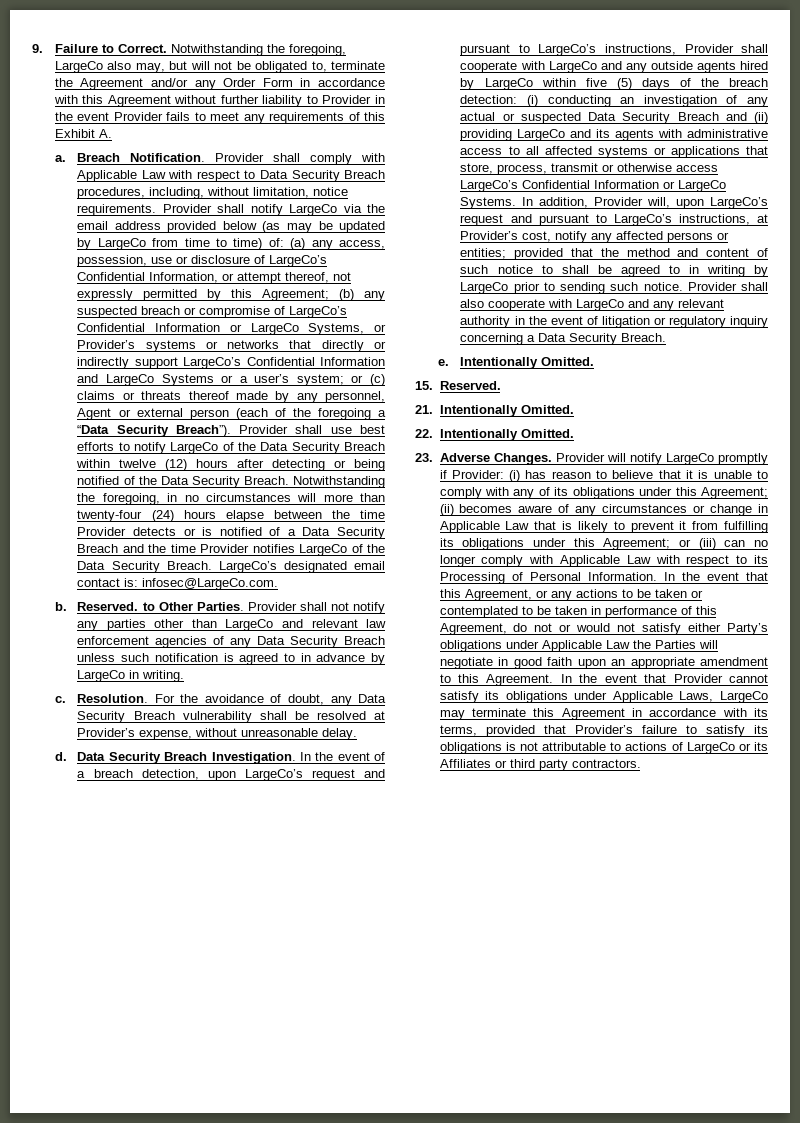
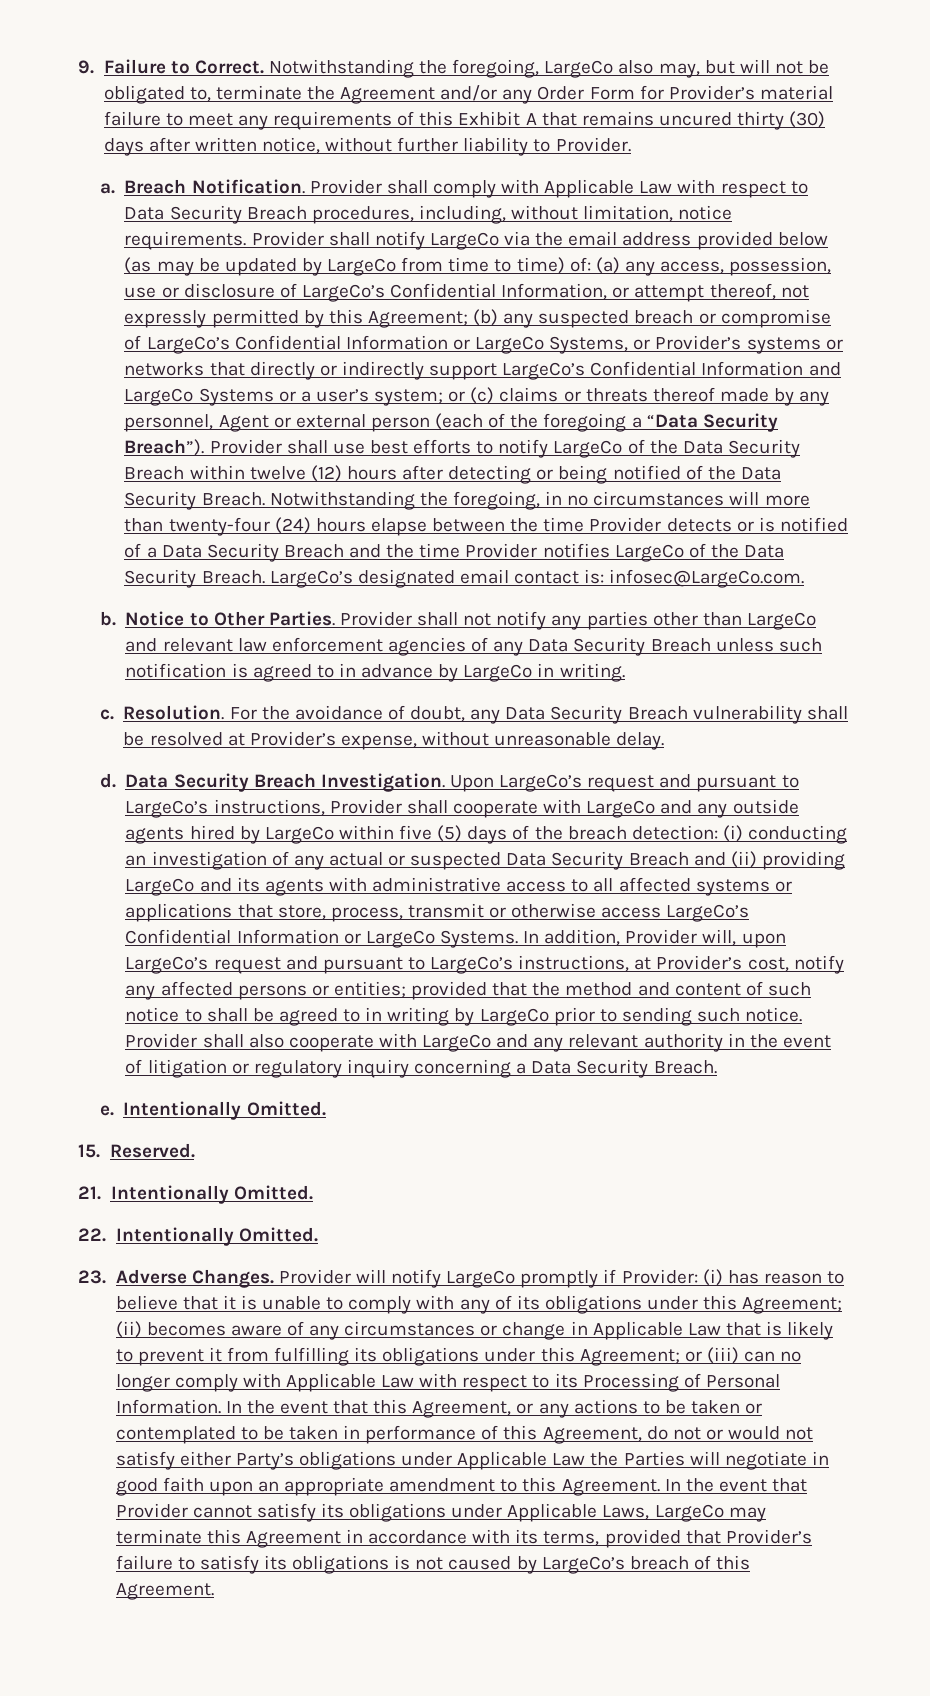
- Notwithstanding the foregoing, LargeCo also may, but will not be obligated to, terminate the Agreement and/or any Order Form in accordance with this Agreement without further liability to Provider in the event Provider fails to meet any requirements of this Exhibit A.
+ Notwithstanding the foregoing, LargeCo also may, but will not be obligated to, terminate the Agreement and/or any Order Form for Provider’s material failure to meet any requirements of this Exhibit A that remains uncured thirty (30) days after written notice, without further liability to Provider.
- Reserved. to Other Parties.
+ Notice to Other Parties.
- In the event of a breach detection, upon LargeCo’s request and pursuant to LargeCo’s instructions, Provider shall cooperate with LargeCo and any outside agents hired by LargeCo within five (5) days of the breach detection:
+ Upon LargeCo’s request and pursuant to LargeCo’s instructions, Provider shall cooperate with LargeCo and any outside agents hired by LargeCo within five (5) days of the breach detection:
- In the event that Provider cannot satisfy its obligations under Applicable Laws, LargeCo may terminate this Agreement in accordance with its terms, provided that Provider’s failure to satisfy its obligations is not attributable to actions of LargeCo or its Affiliates or third party contractors.
+ In the event that Provider cannot satisfy its obligations under Applicable Laws, LargeCo may terminate this Agreement in accordance with its terms, provided that Provider’s failure to satisfy its obligations is not caused by LargeCo’s breach of this Agreement.

